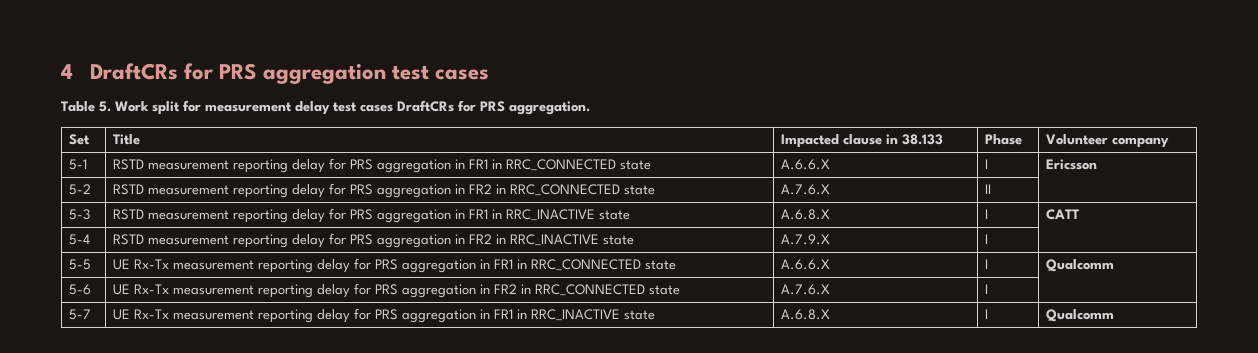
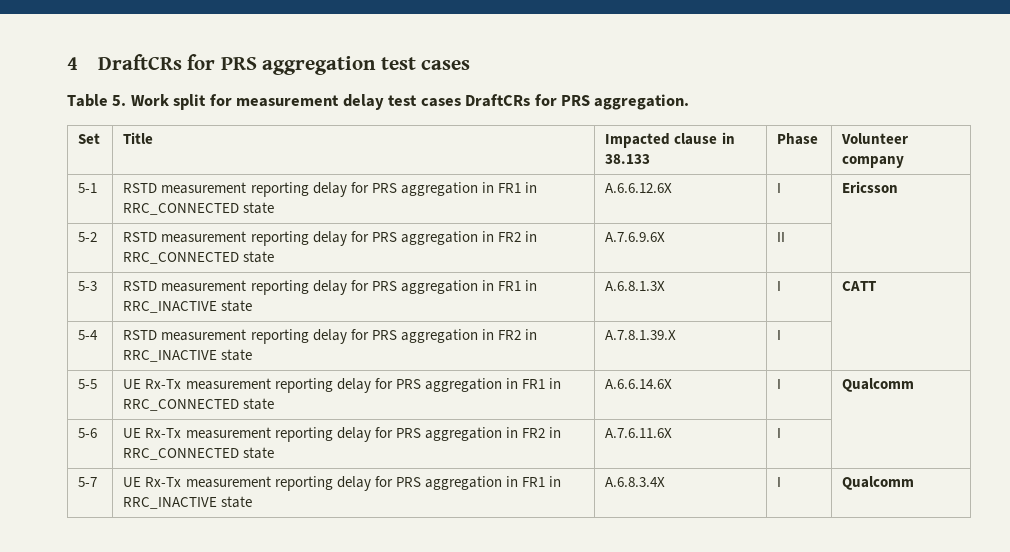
- 5-1 | RSTD measurement reporting delay for PRS aggregation in FR1 in RRC_CONNECTED state | A.6.6.X | I | Ericsson
+ 5-1 | RSTD measurement reporting delay for PRS aggregation in FR1 in RRC_CONNECTED state | A.6.6.12.6X | I | Ericsson
- 5-2 | RSTD measurement reporting delay for PRS aggregation in FR2 in RRC_CONNECTED state | A.7.6.X | II |
+ 5-2 | RSTD measurement reporting delay for PRS aggregation in FR2 in RRC_CONNECTED state | A.7.6.9.6X | II |
- 5-3 | RSTD measurement reporting delay for PRS aggregation in FR1 in RRC_INACTIVE state | A.6.8.X | I | CATT
+ 5-3 | RSTD measurement reporting delay for PRS aggregation in FR1 in RRC_INACTIVE state | A.6.8.1.3X | I | CATT
- 5-4 | RSTD measurement reporting delay for PRS aggregation in FR2 in RRC_INACTIVE state | A.7.9.X | I |
+ 5-4 | RSTD measurement reporting delay for PRS aggregation in FR2 in RRC_INACTIVE state | A.7.8.1.39.X | I |
- 5-5 | UE Rx-Tx measurement reporting delay for PRS aggregation in FR1 in RRC_CONNECTED state | A.6.6.X | I | Qualcomm
+ 5-5 | UE Rx-Tx measurement reporting delay for PRS aggregation in FR1 in RRC_CONNECTED state | A.6.6.14.6X | I | Qualcomm
- 5-6 | UE Rx-Tx measurement reporting delay for PRS aggregation in FR2 in RRC_CONNECTED state | A.7.6.X | I |
+ 5-6 | UE Rx-Tx measurement reporting delay for PRS aggregation in FR2 in RRC_CONNECTED state | A.7.6.11.6X | I |
- 5-7 | UE Rx-Tx measurement reporting delay for PRS aggregation in FR1 in RRC_INACTIVE state | A.6.8.X | I | Qualcomm
+ 5-7 | UE Rx-Tx measurement reporting delay for PRS aggregation in FR1 in RRC_INACTIVE state | A.6.8.3.4X | I | Qualcomm

